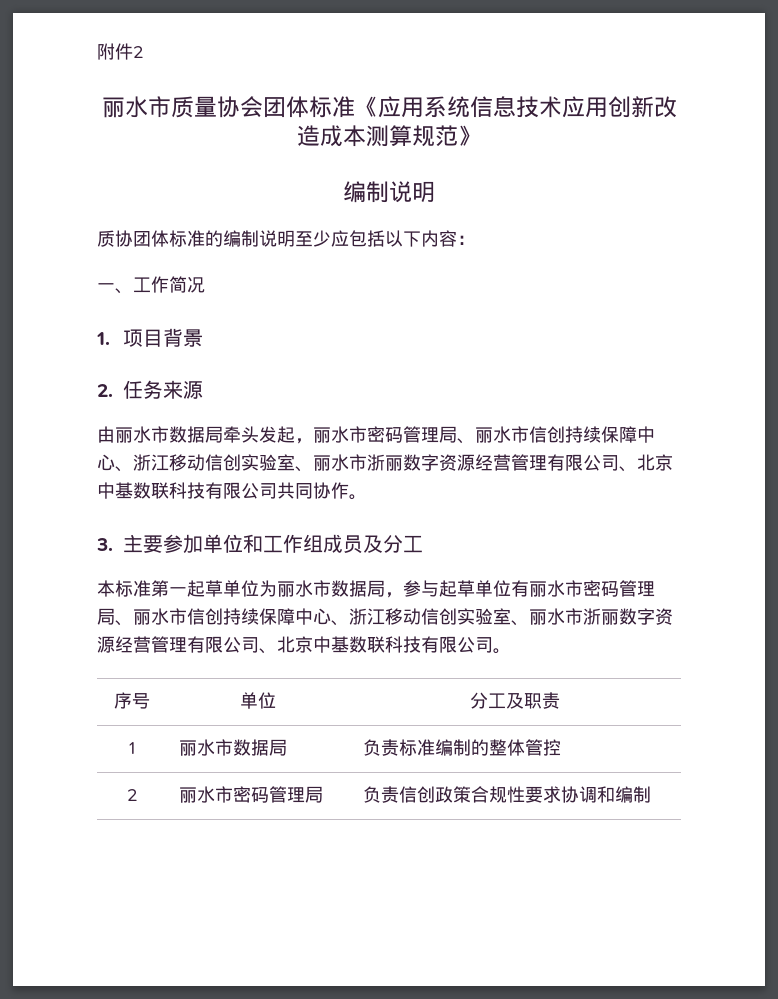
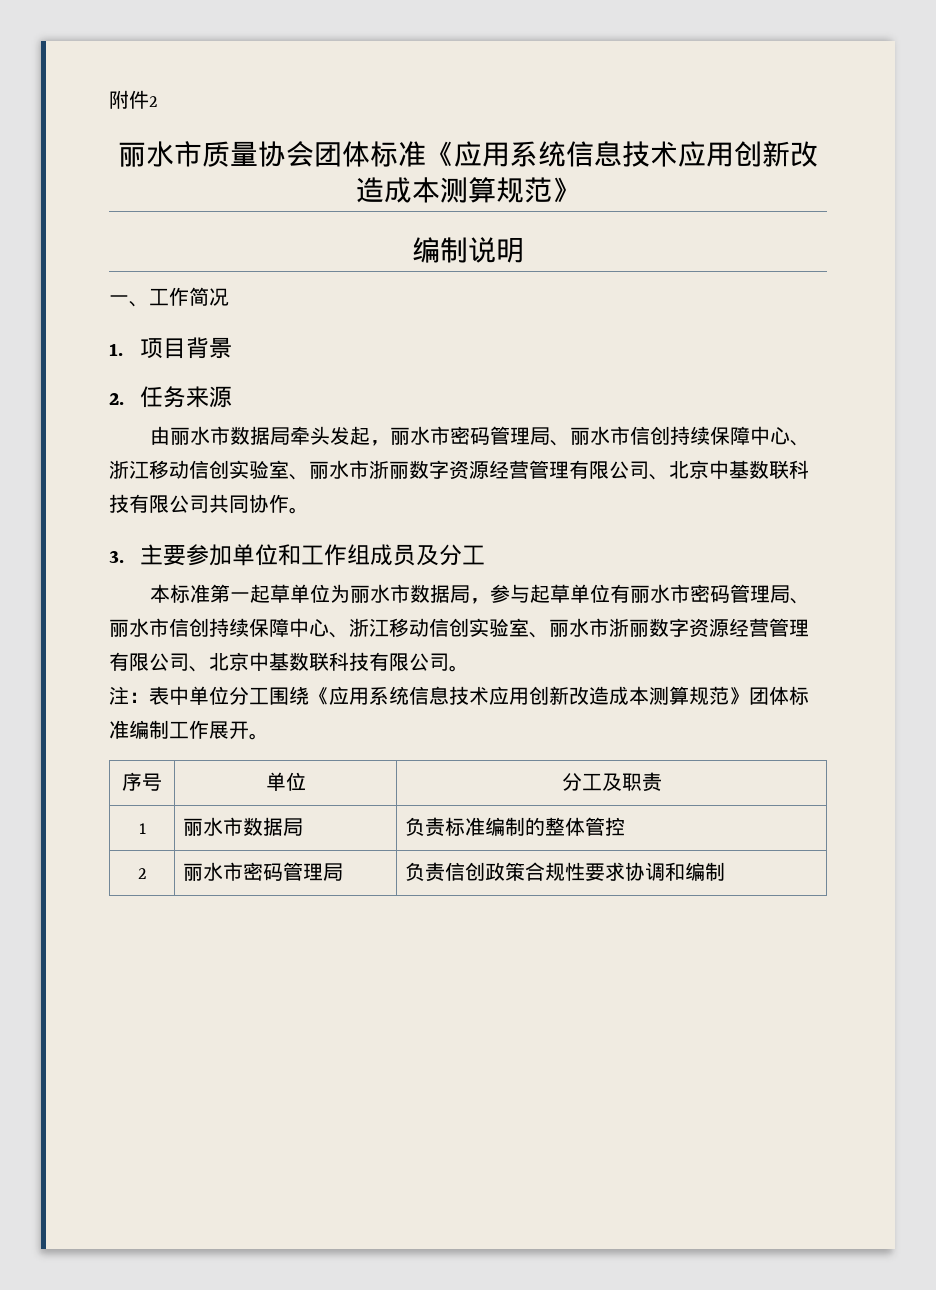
- 质协团体标准的编制说明至少应包括以下内容：
+ 注：表中单位分工围绕《应用系统信息技术应用创新改造成本测算规范》团体标准编制工作展开。

